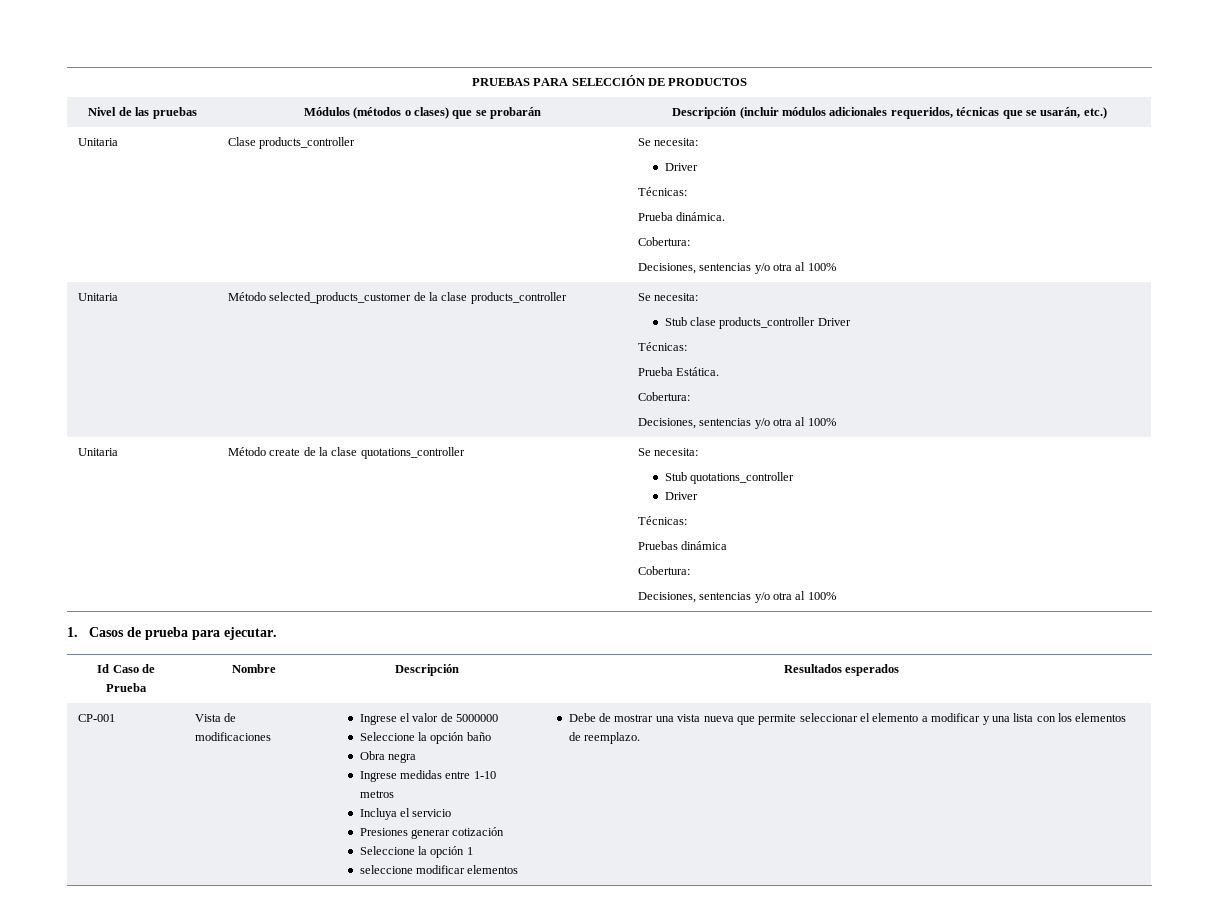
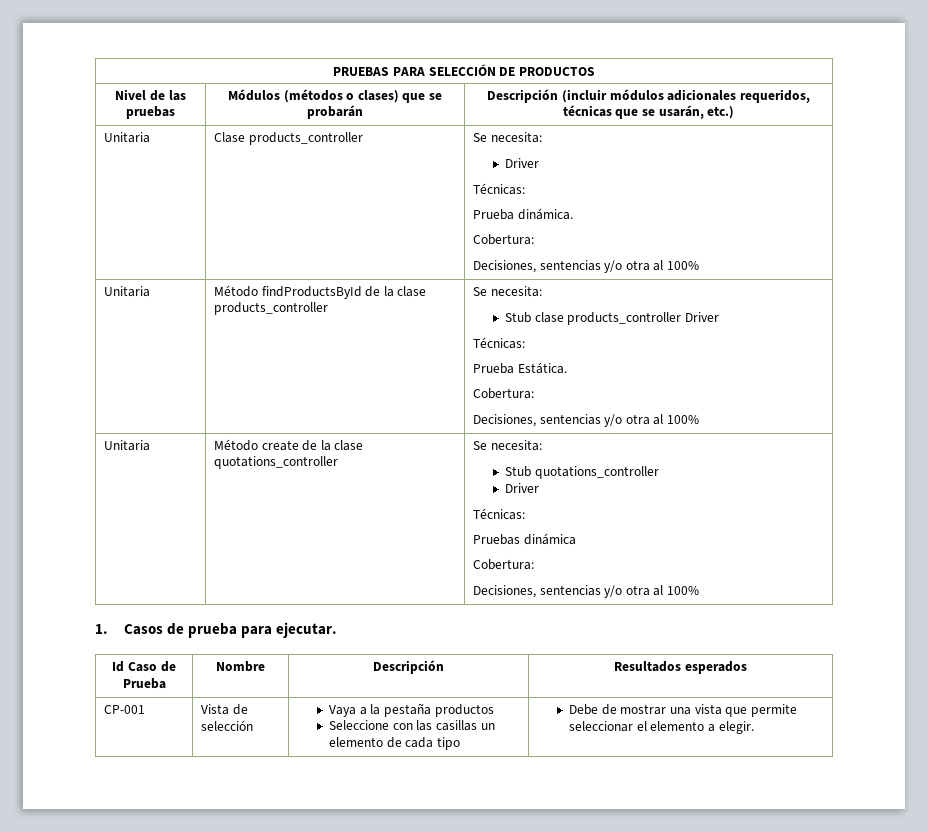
- Unitaria | Método selected_products_customer de la clase products_controller | Se necesita:
+ Unitaria | Método findProductsById de la clase products_controller | Se necesita:
- Vista de modificaciones | Ingrese el valor de 5000000
- Seleccione la opción baño
- Obra negra
- Ingrese medidas entre 1-10 metros
- Incluya el servicio
- Presiones generar cotización
- Seleccione la opción 1
- seleccione modificar elementos
+ Vista de selección | Vaya a la pestaña productos
+ Seleccione con las casillas un elemento de cada tipo
- Debe de mostrar una vista nueva que permite seleccionar el elemento a modificar y una lista con los elementos de reemplazo.
+ Debe de mostrar una vista que permite seleccionar el elemento a elegir.

